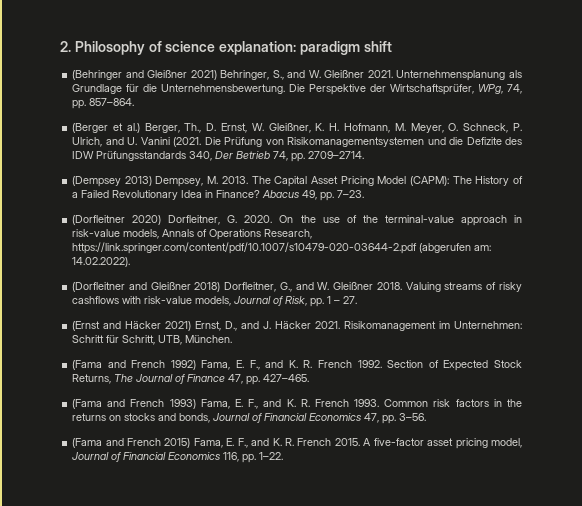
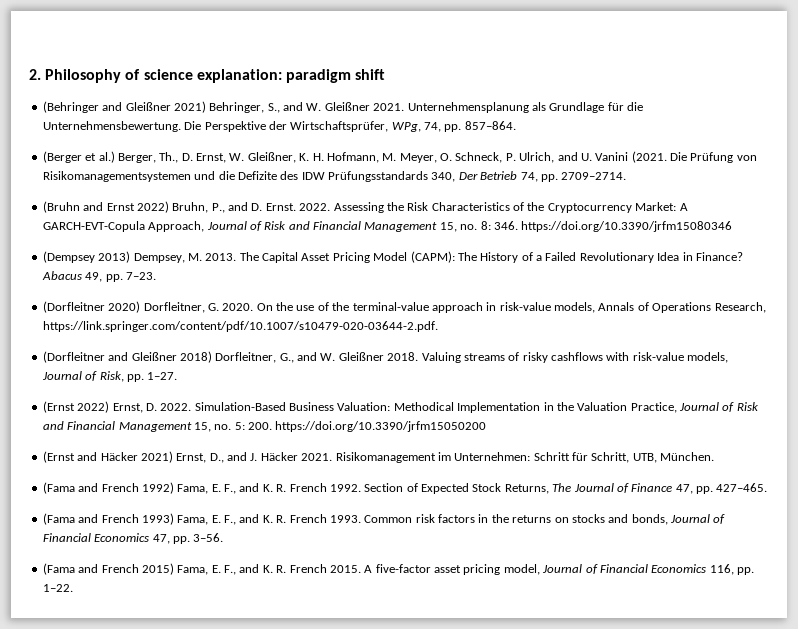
+ (Bruhn and Ernst 2022) Bruhn, P., and D. Ernst. 2022. Assessing the Risk Characteristics of the Cryptocurrency Market: A GARCH-EVT-Copula Approach, Journal of Risk and Financial Management 15, no. 8: 346. https://doi.org/10.3390/jrfm15080346
- On the use of the terminal-value approach in risk-value models, Annals of Operations Research, https://link.springer.com/content/pdf/10.1007/s10479-020-03644-2.pdf (abgerufen am: 14.02.2022).
+ On the use of the terminal-value approach in risk-value models, Annals of Operations Research, https://link.springer.com/content/pdf/10.1007/s10479-020-03644-2.pdf.
- Valuing streams of risky cashflows with risk-value models, Journal of Risk, pp. 1 – 27.
+ Valuing streams of risky cashflows with risk-value models, Journal of Risk, pp. 1–27.
+ (Ernst 2022) Ernst, D. 2022. Simulation-Based Business Valuation: Methodical Implementation in the Valuation Practice, Journal of Risk and Financial Management 15, no. 5: 200. https://doi.org/10.3390/jrfm15050200

